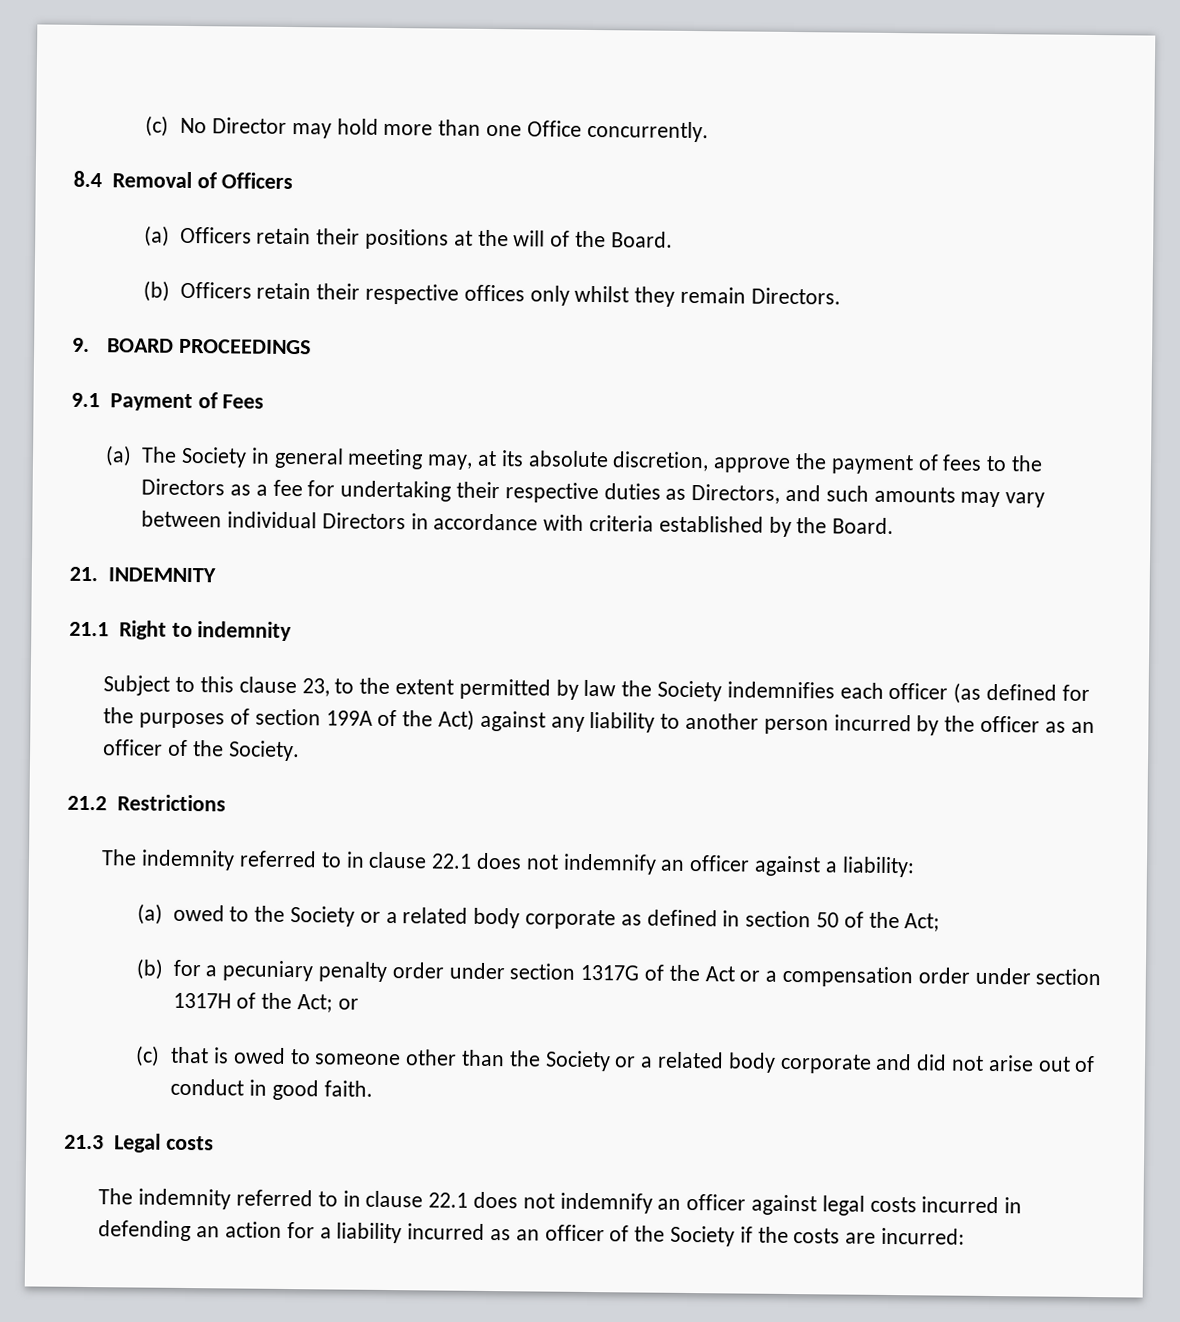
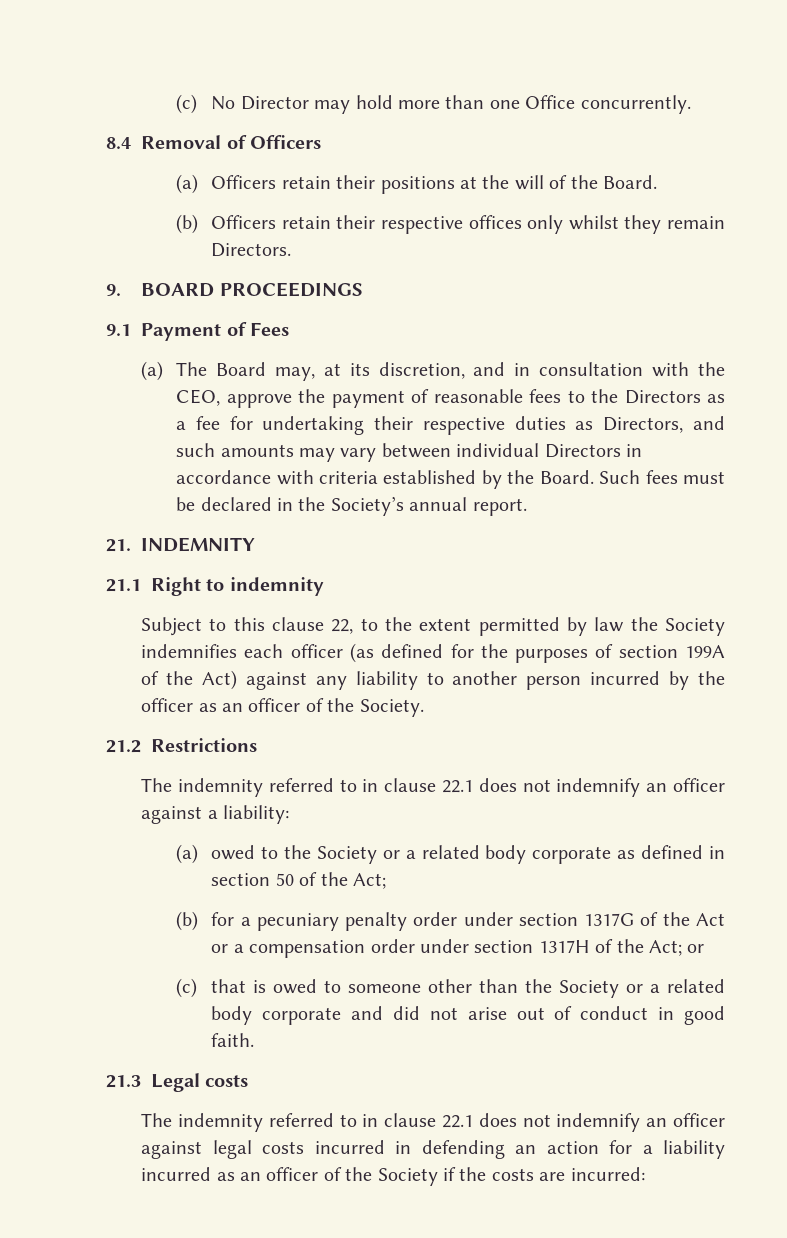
- (a) The Society in general meeting may, at its absolute discretion, approve the payment of fees to the Directors as a fee for undertaking their respective duties as Directors, and such amounts may vary between individual Directors in accordance with criteria established by the Board.
+ (a) The Board may, at its discretion, and in consultation with the CEO, approve the payment of reasonable fees to the Directors as a fee for undertaking their respective duties as Directors, and such amounts may vary between individual Directors in accordance with criteria established by the Board. Such fees must be declared in the Society’s annual report.
- Subject to this clause 23, to the extent permitted by law the Society indemnifies each officer (as defined for the purposes of section 199A of the Act) against any liability to another person incurred by the officer as an officer of the Society.
+ Subject to this clause 22, to the extent permitted by law the Society indemnifies each officer (as defined for the purposes of section 199A of the Act) against any liability to another person incurred by the officer as an officer of the Society.

